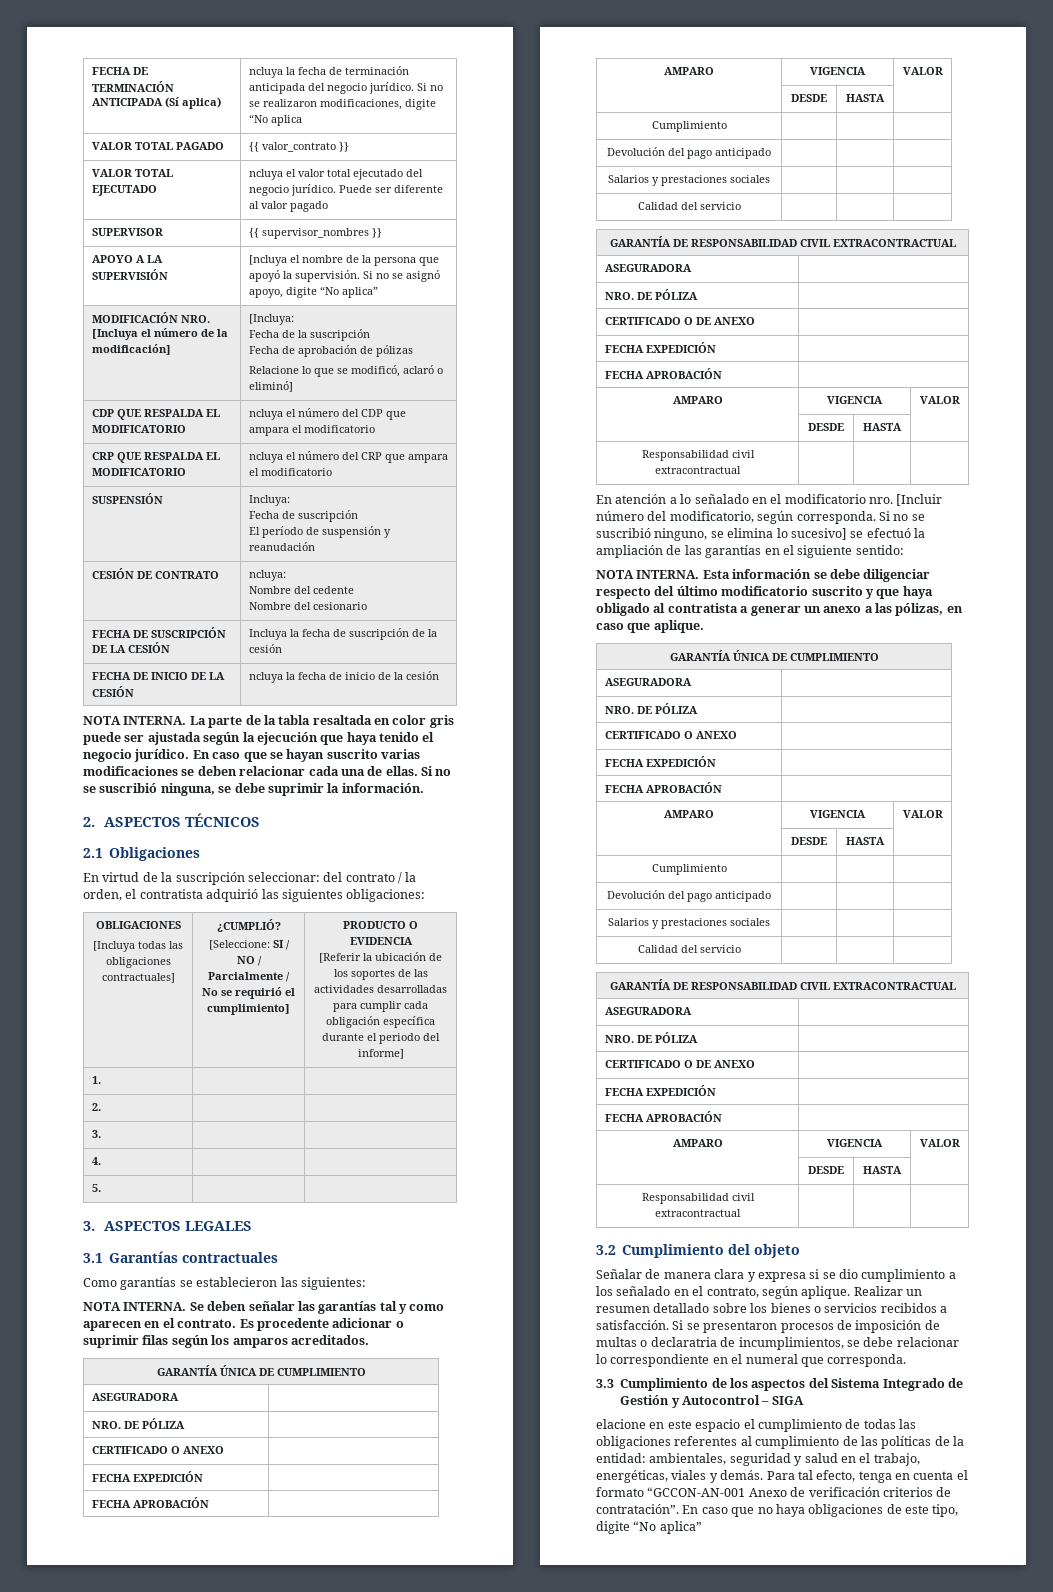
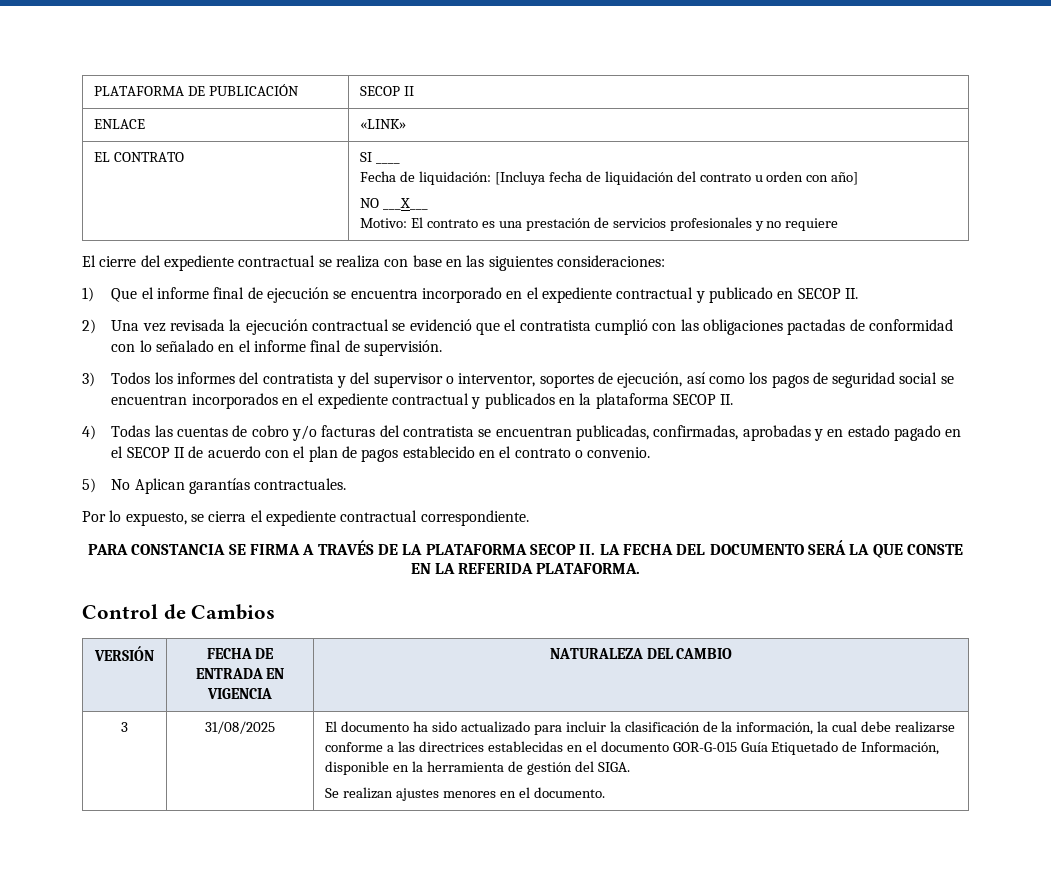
- FECHA DE TERMINACIÓN ANTICIPADA (Sí aplica) | ncluya la fecha de terminación anticipada del negocio jurídico. Si no se realizaron modificaciones, digite “No aplica
- VALOR TOTAL PAGADO | {{ valor_contrato }}
- VALOR TOTAL EJECUTADO | ncluya el valor total ejecutado del negocio jurídico. Puede ser diferente al valor pagado
- SUPERVISOR | {{ supervisor_nombres }}
- APOYO A LA SUPERVISIÓN | [ncluya el nombre de la persona que apoyó la supervisión. Si no se asignó apoyo, digite “No aplica”
- MODIFICACIÓN NRO. [Incluya el número de la modificación] | [Incluya:
- Fecha de la suscripción
- Fecha de aprobación de pólizas
- Relacione lo que se modificó, aclaró o eliminó]
- CDP QUE RESPALDA EL MODIFICATORIO | ncluya el número del CDP que ampara el modificatorio
- CRP QUE RESPALDA EL MODIFICATORIO | ncluya el número del CRP que ampara el modificatorio
- SUSPENSIÓN | Incluya:
- Fecha de suscripción
- El período de suspensión y reanudación
- CESIÓN DE CONTRATO | ncluya:
- Nombre del cedente
- Nombre del cesionario
- FECHA DE SUSCRIPCIÓN DE LA CESIÓN | Incluya la fecha de suscripción de la cesión
- FECHA DE INICIO DE LA CESIÓN | ncluya la fecha de inicio de la cesión
- NOTA INTERNA. La parte de la tabla resaltada en color gris puede ser ajustada según la ejecución que haya tenido el negocio jurídico. En caso que se hayan suscrito varias modificaciones se deben relacionar cada una de ellas. Si no se suscribió ninguna, se debe suprimir la información.
- 2. ASPECTOS TÉCNICOS
- 2.1 Obligaciones
- En virtud de la suscripción seleccionar: del contrato / la orden, el contratista adquirió las siguientes obligaciones:
- OBLIGACIONES
- [Incluya todas las obligaciones contractuales] | ¿CUMPLIÓ?
- [Seleccione: SI / NO / Parcialmente / No se requirió el cumplimiento] | PRODUCTO O EVIDENCIA
- [Referir la ubicación de los soportes de las actividades desarrolladas para cumplir cada obligación específica durante el periodo del informe]
- 1. | |
- 2. | |
- 3. | |
- 4. | |
- 5. | |
- 3. ASPECTOS LEGALES
- 3.1 Garantías contractuales
- Como garantías se establecieron las siguientes:
- NOTA INTERNA. Se deben señalar las garantías tal y como aparecen en el contrato. Es procedente adicionar o suprimir filas según los amparos acreditados.
- GARANTÍA ÚNICA DE CUMPLIMIENTO
- ASEGURADORA |
- NRO. DE PÓLIZA |
- CERTIFICADO O ANEXO |
- FECHA EXPEDICIÓN |
- FECHA APROBACIÓN |
- AMPARO | VIGENCIA | VALOR
- | DESDE | HASTA |
- Cumplimiento | | |
- Devolución del pago anticipado | | |
- Salarios y prestaciones sociales | | |
- Calidad del servicio | | |
- GARANTÍA DE RESPONSABILIDAD CIVIL EXTRACONTRACTUAL
- ASEGURADORA |
- NRO. DE PÓLIZA |
- CERTIFICADO O DE ANEXO |
- FECHA EXPEDICIÓN |
- FECHA APROBACIÓN |
- AMPARO | VIGENCIA | VALOR
- | DESDE | HASTA |
- Responsabilidad civil extracontractual | | |
- En atención a lo señalado en el modificatorio nro. [Incluir número del modificatorio, según corresponda. Si no se suscribió ninguno, se elimina lo sucesivo] se efectuó la ampliación de las garantías en el siguiente sentido:
- NOTA INTERNA. Esta información se debe diligenciar respecto del último modificatorio suscrito y que haya obligado al contratista a generar un anexo a las pólizas, en caso que aplique.
- GARANTÍA ÚNICA DE CUMPLIMIENTO
- ASEGURADORA |
- NRO. DE PÓLIZA |
- CERTIFICADO O ANEXO |
- FECHA EXPEDICIÓN |
- FECHA APROBACIÓN |
- AMPARO | VIGENCIA | VALOR
- | DESDE | HASTA |
- Cumplimiento | | |
- Devolución del pago anticipado | | |
- Salarios y prestaciones sociales | | |
- Calidad del servicio | | |
- GARANTÍA DE RESPONSABILIDAD CIVIL EXTRACONTRACTUAL
- ASEGURADORA |
- NRO. DE PÓLIZA |
- CERTIFICADO O DE ANEXO |
- FECHA EXPEDICIÓN |
- FECHA APROBACIÓN |
- AMPARO | VIGENCIA | VALOR
- | DESDE | HASTA |
- Responsabilidad civil extracontractual | | |
- 3.2 Cumplimiento del objeto
- Señalar de manera clara y expresa si se dio cumplimiento a los señalado en el contrato, según aplique. Realizar un resumen detallado sobre los bienes o servicios recibidos a satisfacción. Si se presentaron procesos de imposición de multas o declaratria de incumplimientos, se debe relacionar lo correspondiente en el numeral que corresponda.
- 3.3 Cumplimiento de los aspectos del Sistema Integrado de Gestión y Autocontrol – SIGA
- elacione en este espacio el cumplimiento de todas las obligaciones referentes al cumplimiento de las políticas de la entidad: ambientales, seguridad y salud en el trabajo, energéticas, viales y demás. Para tal efecto, tenga en cuenta el formato “GCCON-AN-001 Anexo de verificación criterios de contratación”. En caso que no haya obligaciones de este tipo, digite “No aplica”
+ PLATAFORMA DE PUBLICACIÓN | SECOP II
+ ENLACE | «LINK»
+ EL CONTRATO | SI ____
+ Fecha de liquidación: [Incluya fecha de liquidación del contrato u orden con año]
+ NO ___X___
+ Motivo: El contrato es una prestación de servicios profesionales y no requiere
+ El cierre del expediente contractual se realiza con base en las siguientes consideraciones:
+ 1) Que el informe final de ejecución se encuentra incorporado en el expediente contractual y publicado en SECOP II.
+ 2) Una vez revisada la ejecución contractual se evidenció que el contratista cumplió con las obligaciones pactadas de conformidad con lo señalado en el informe final de supervisión.
+ 3) Todos los informes del contratista y del supervisor o interventor, soportes de ejecución, así como los pagos de seguridad social se encuentran incorporados en el expediente contractual y publicados en la plataforma SECOP II.
+ 4) Todas las cuentas de cobro y/o facturas del contratista se encuentran publicadas, confirmadas, aprobadas y en estado pagado en el SECOP II de acuerdo con el plan de pagos establecido en el contrato o convenio.
+ 5) No Aplican garantías contractuales.
+ Por lo expuesto, se cierra el expediente contractual correspondiente.
+ PARA CONSTANCIA SE FIRMA A TRAVÉS DE LA PLATAFORMA SECOP II. LA FECHA DEL DOCUMENTO SERÁ LA QUE CONSTE EN LA REFERIDA PLATAFORMA.
+ Control de Cambios
+ VERSIÓN | FECHA DE ENTRADA EN VIGENCIA | NATURALEZA DEL CAMBIO
+ 3 | 31/08/2025 | El documento ha sido actualizado para incluir la clasificación de la información, la cual debe realizarse conforme a las directrices establecidas en el documento GOR-G-015 Guía Etiquetado de Información, disponible en la herramienta de gestión del SIGA.
+ Se realizan ajustes menores en el documento.

